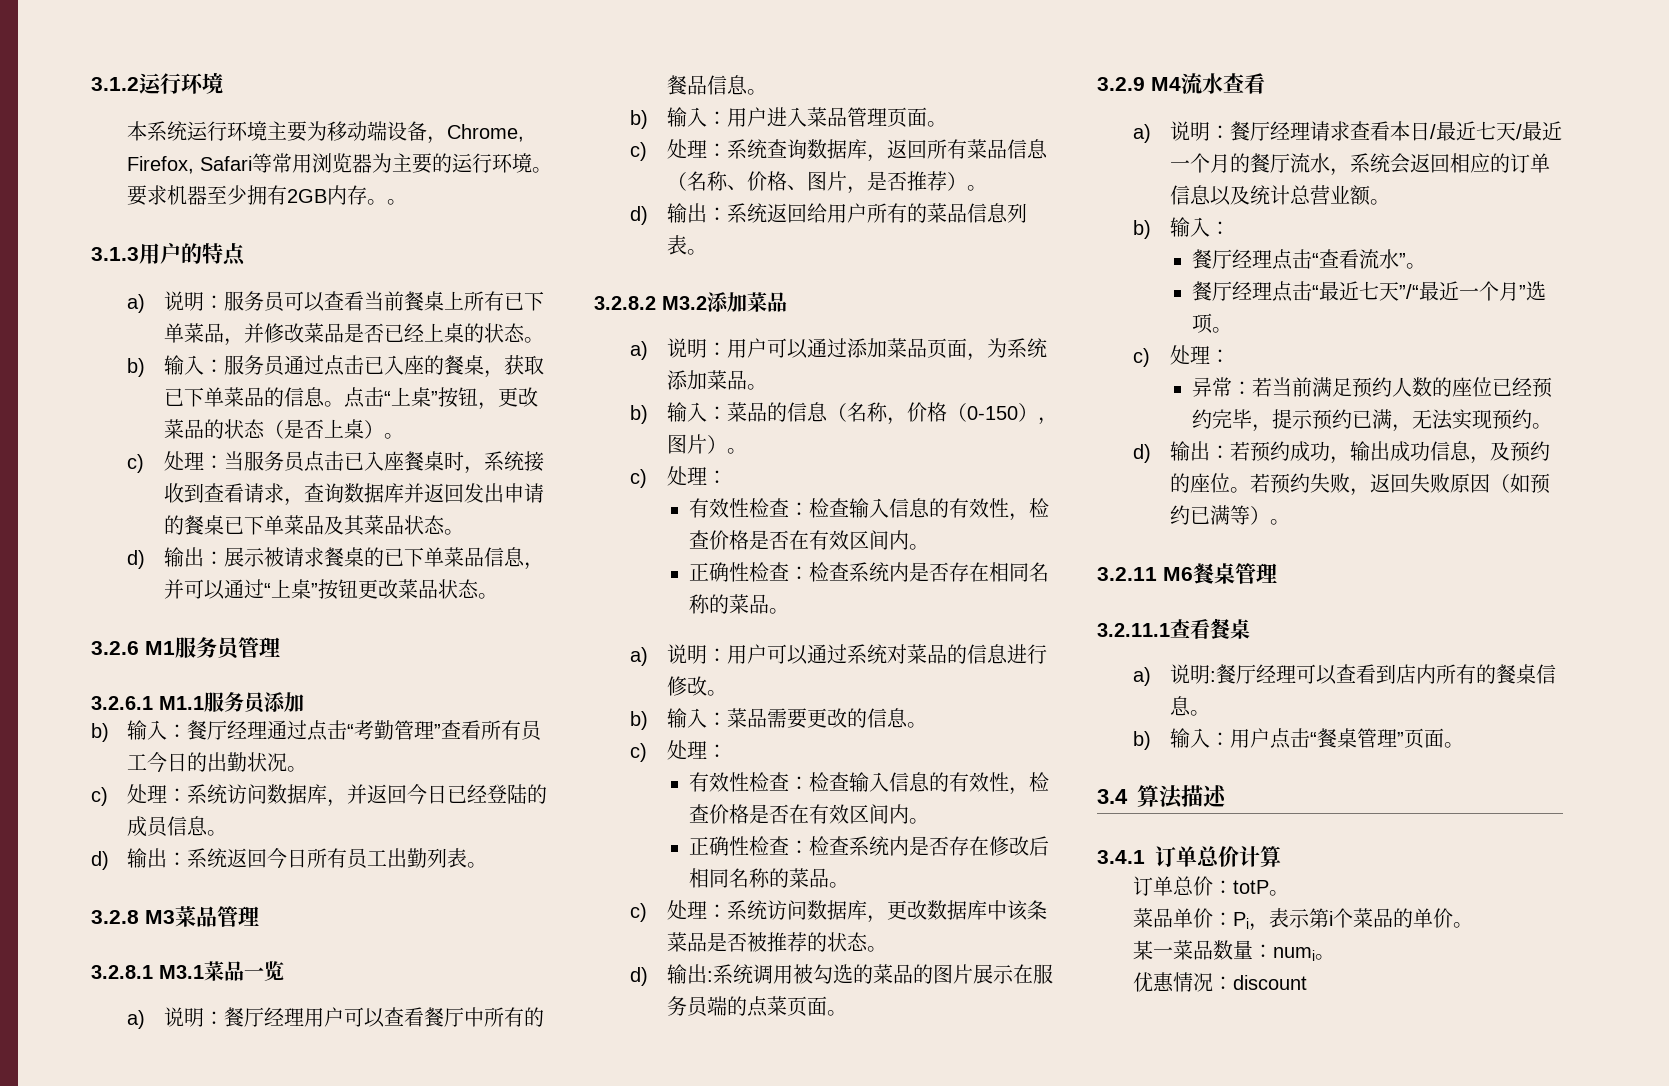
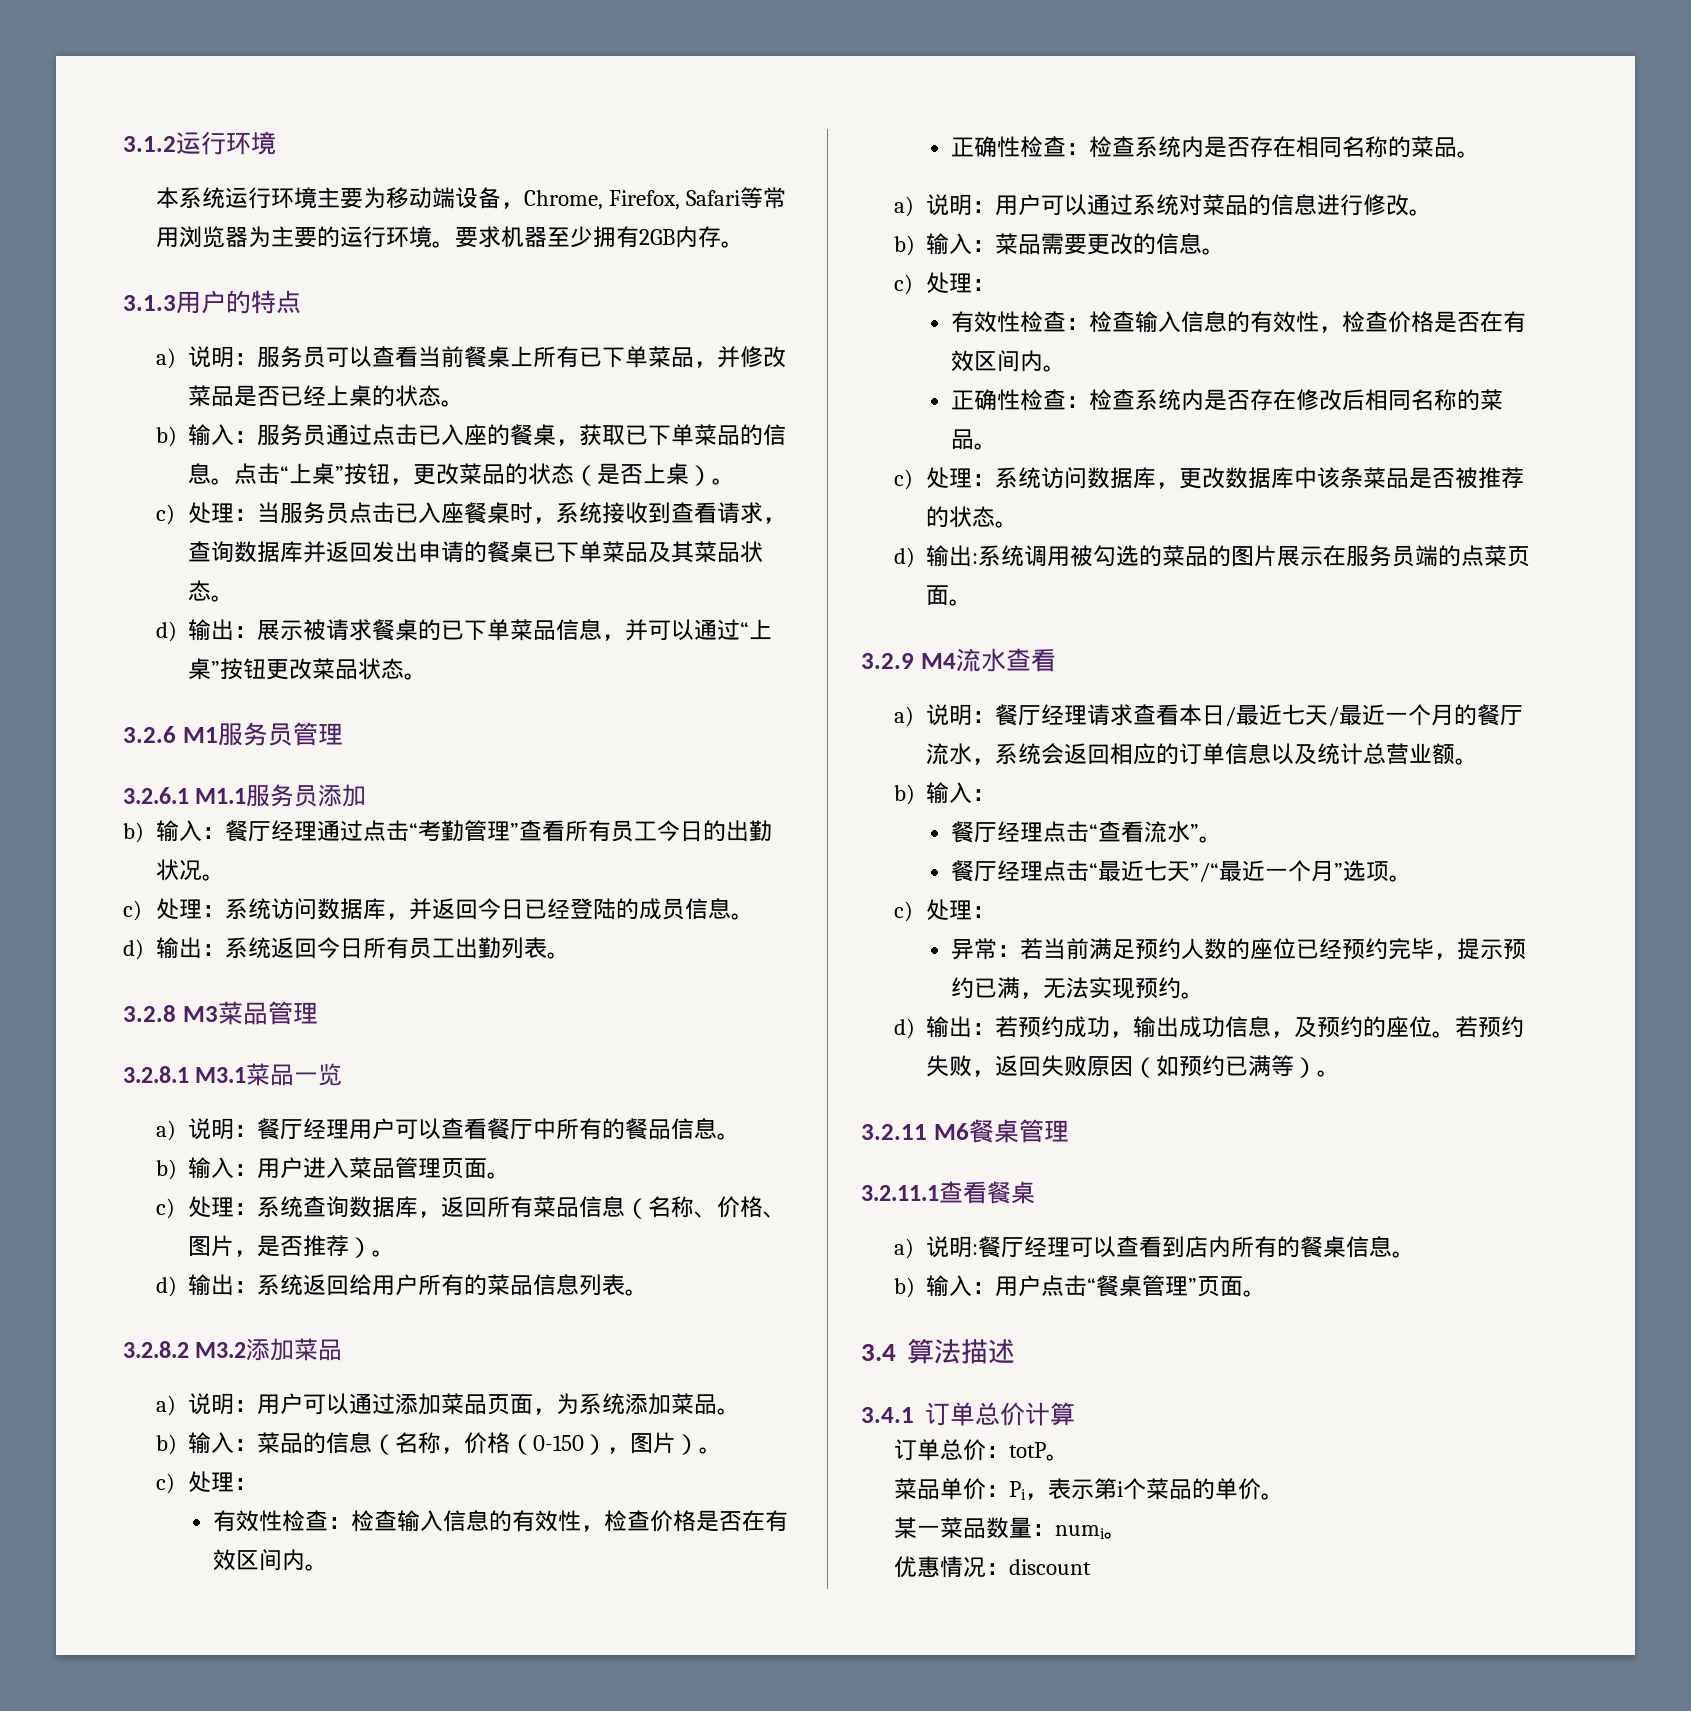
- 要求机器至少拥有2GB内存。。
+ 要求机器至少拥有2GB内存。

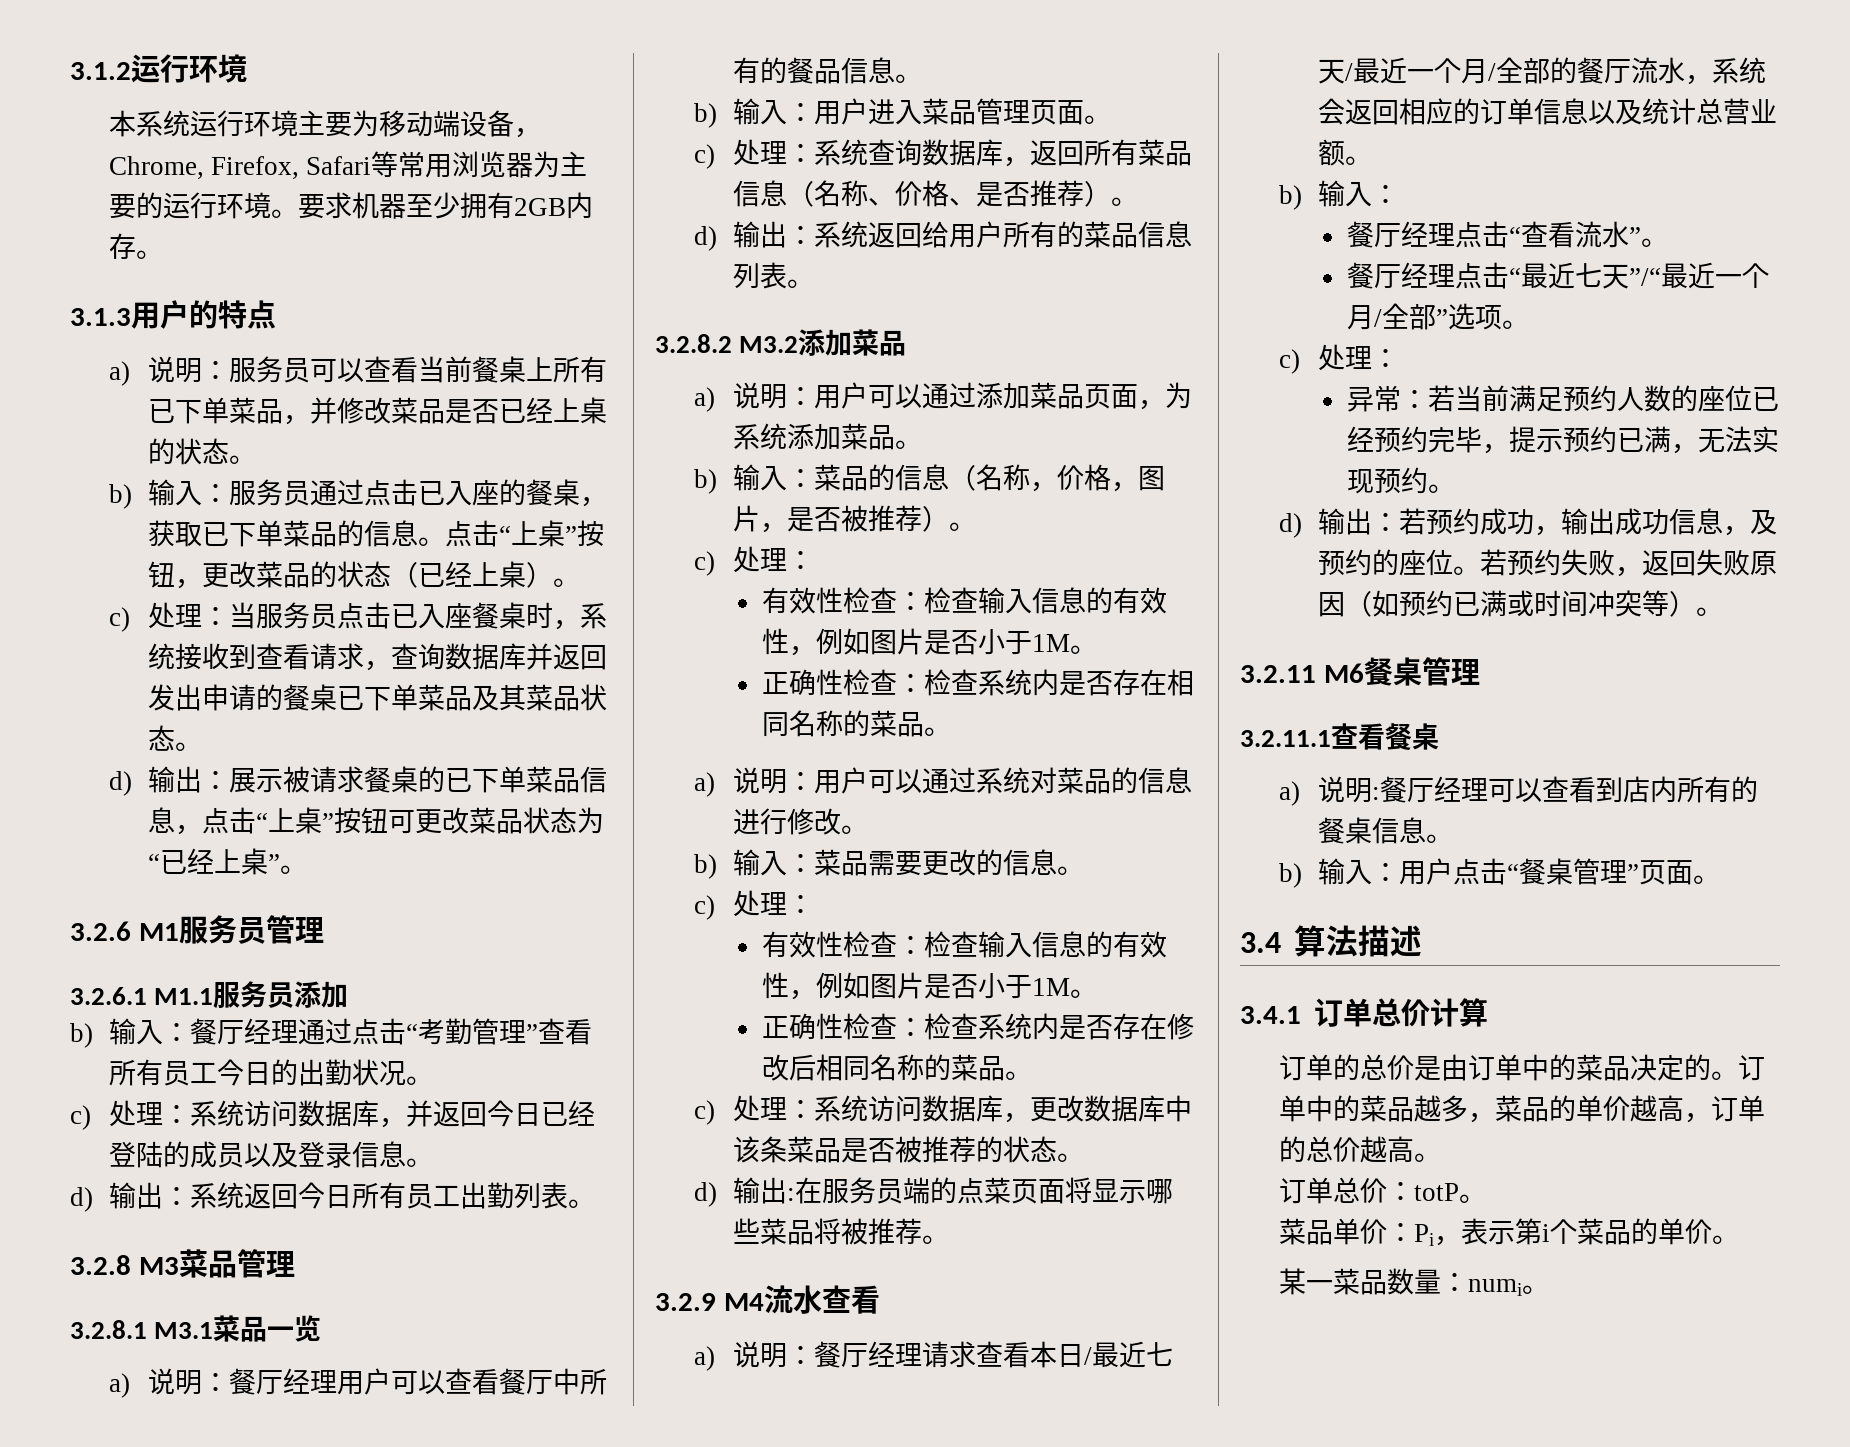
- 点击“上桌”按钮，更改菜品的状态（是否上桌）。
+ 点击“上桌”按钮，更改菜品的状态（已经上桌）。
- d)输出：展示被请求餐桌的已下单菜品信息，并可以通过“上桌”按钮更改菜品状态。
+ d)输出：展示被请求餐桌的已下单菜品信息，点击“上桌”按钮可更改菜品状态为“已经上桌”。
- c)处理：系统访问数据库，并返回今日已经登陆的成员信息。
+ c)处理：系统访问数据库，并返回今日已经登陆的成员以及登录信息。
- c)处理：系统查询数据库，返回所有菜品信息（名称、价格、图片，是否推荐）。
+ c)处理：系统查询数据库，返回所有菜品信息（名称、价格、是否推荐）。
- b)输入：菜品的信息（名称，价格（0-150），图片）。
+ b)输入：菜品的信息（名称，价格，图片，是否被推荐）。
  c)处理：
- 有效性检查：检查输入信息的有效性，检查价格是否在有效区间内。
+ 有效性检查：检查输入信息的有效性，例如图片是否小于1M。
  b)输入：菜品需要更改的信息。
  c)处理：
- 有效性检查：检查输入信息的有效性，检查价格是否在有效区间内。
+ 有效性检查：检查输入信息的有效性，例如图片是否小于1M。
- d)输出:系统调用被勾选的菜品的图片展示在服务员端的点菜页面。
+ d)输出:在服务员端的点菜页面将显示哪些菜品将被推荐。
- a)说明：餐厅经理请求查看本日/最近七天/最近一个月的餐厅流水，系统会返回相应的订单信息以及统计总营业额。
+ a)说明：餐厅经理请求查看本日/最近七天/最近一个月/全部的餐厅流水，系统会返回相应的订单信息以及统计总营业额。
- 餐厅经理点击“最近七天”/“最近一个月”选项。
+ 餐厅经理点击“最近七天”/“最近一个月/全部”选项。
- 若预约失败，返回失败原因（如预约已满等）。
+ 若预约失败，返回失败原因（如预约已满或时间冲突等）。
+ 订单的总价是由订单中的菜品决定的。订单中的菜品越多，菜品的单价越高，订单的总价越高。
- 优惠情况：discount

